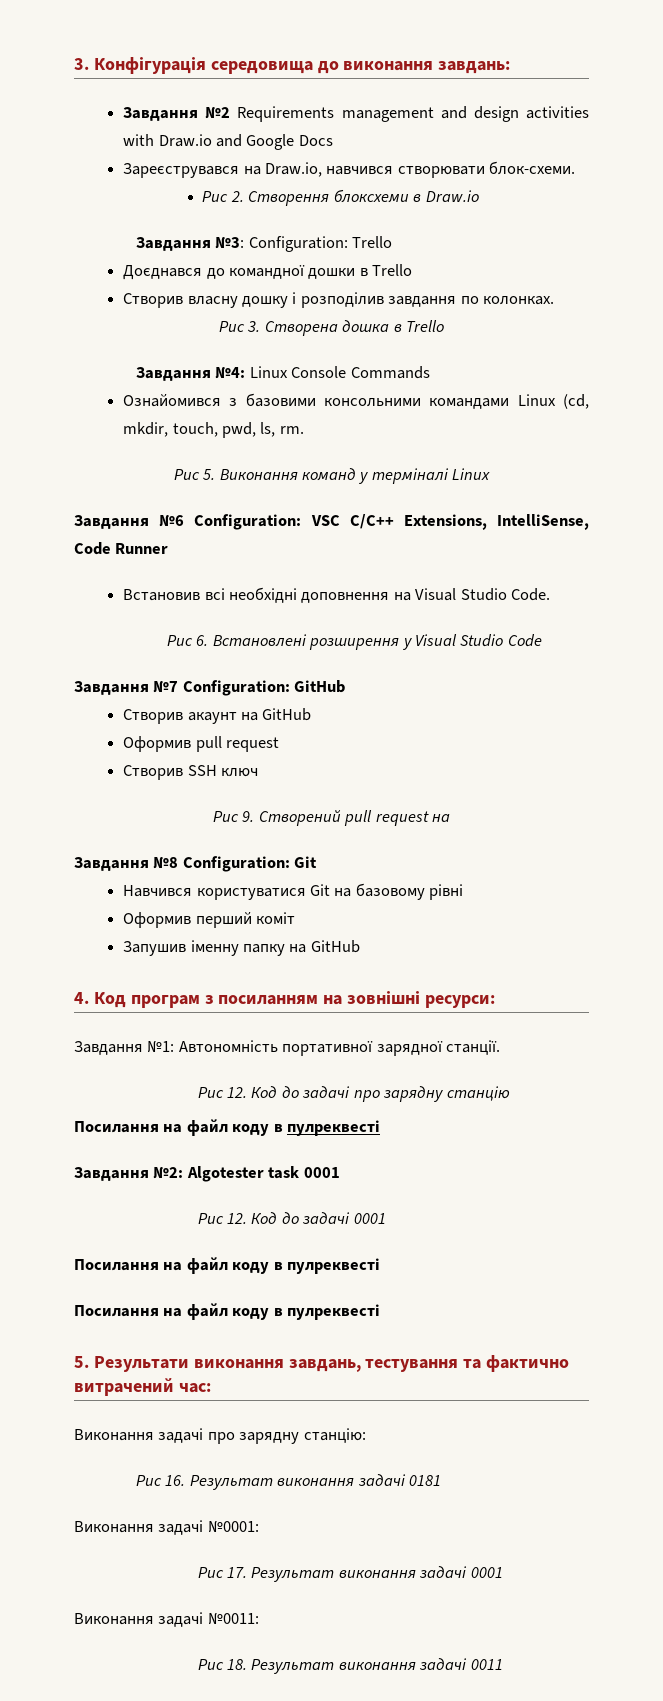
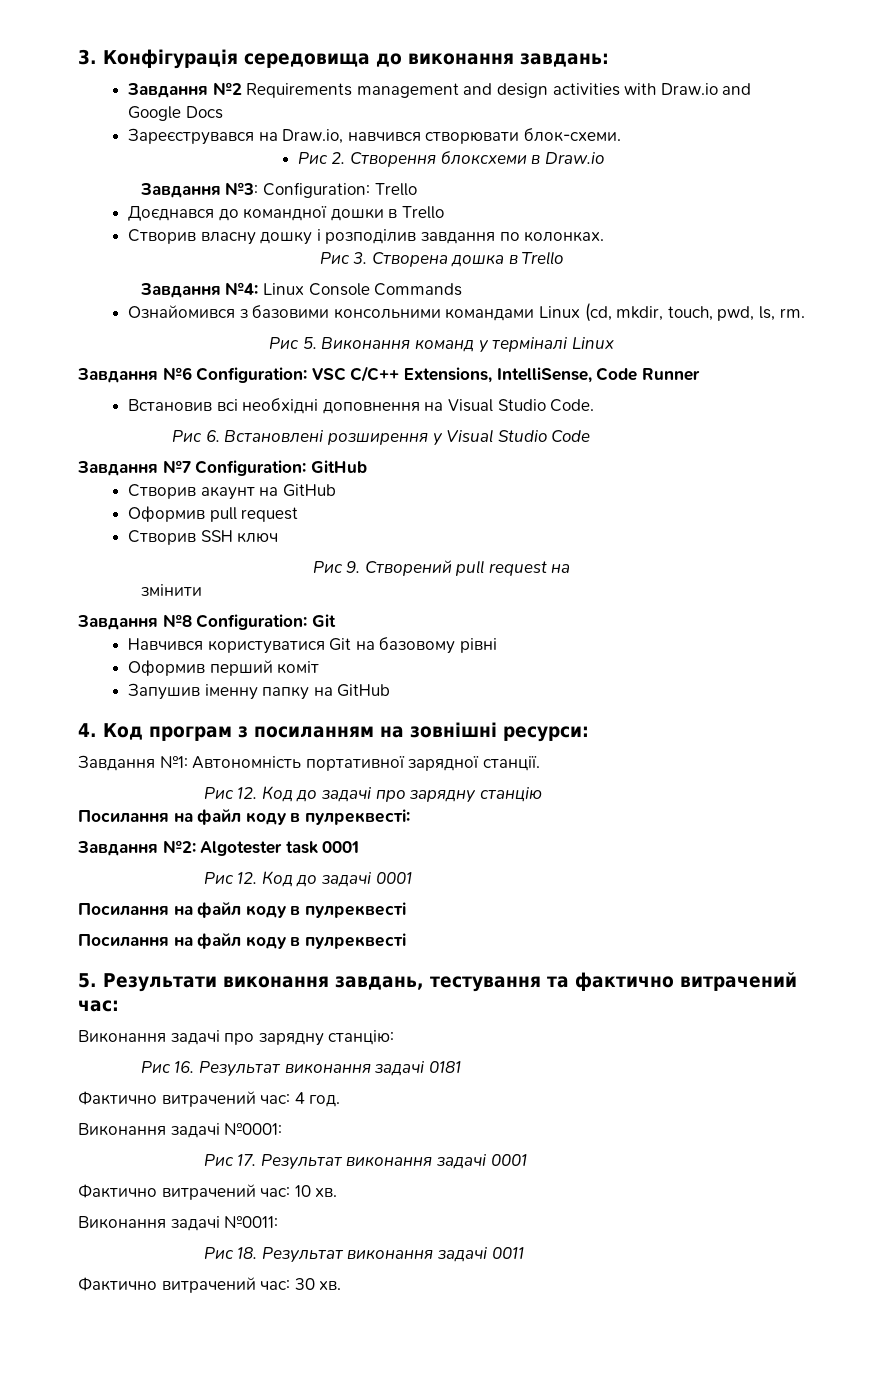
+ змінити
  Рис 12. Код до задачі про зарядну станцію
- Посилання на файл коду в пулреквесті
+ Посилання на файл коду в пулреквесті:
+ Фактично витрачений час: 4 год.
+ Фактично витрачений час: 10 хв.
+ Фактично витрачений час: 30 хв.

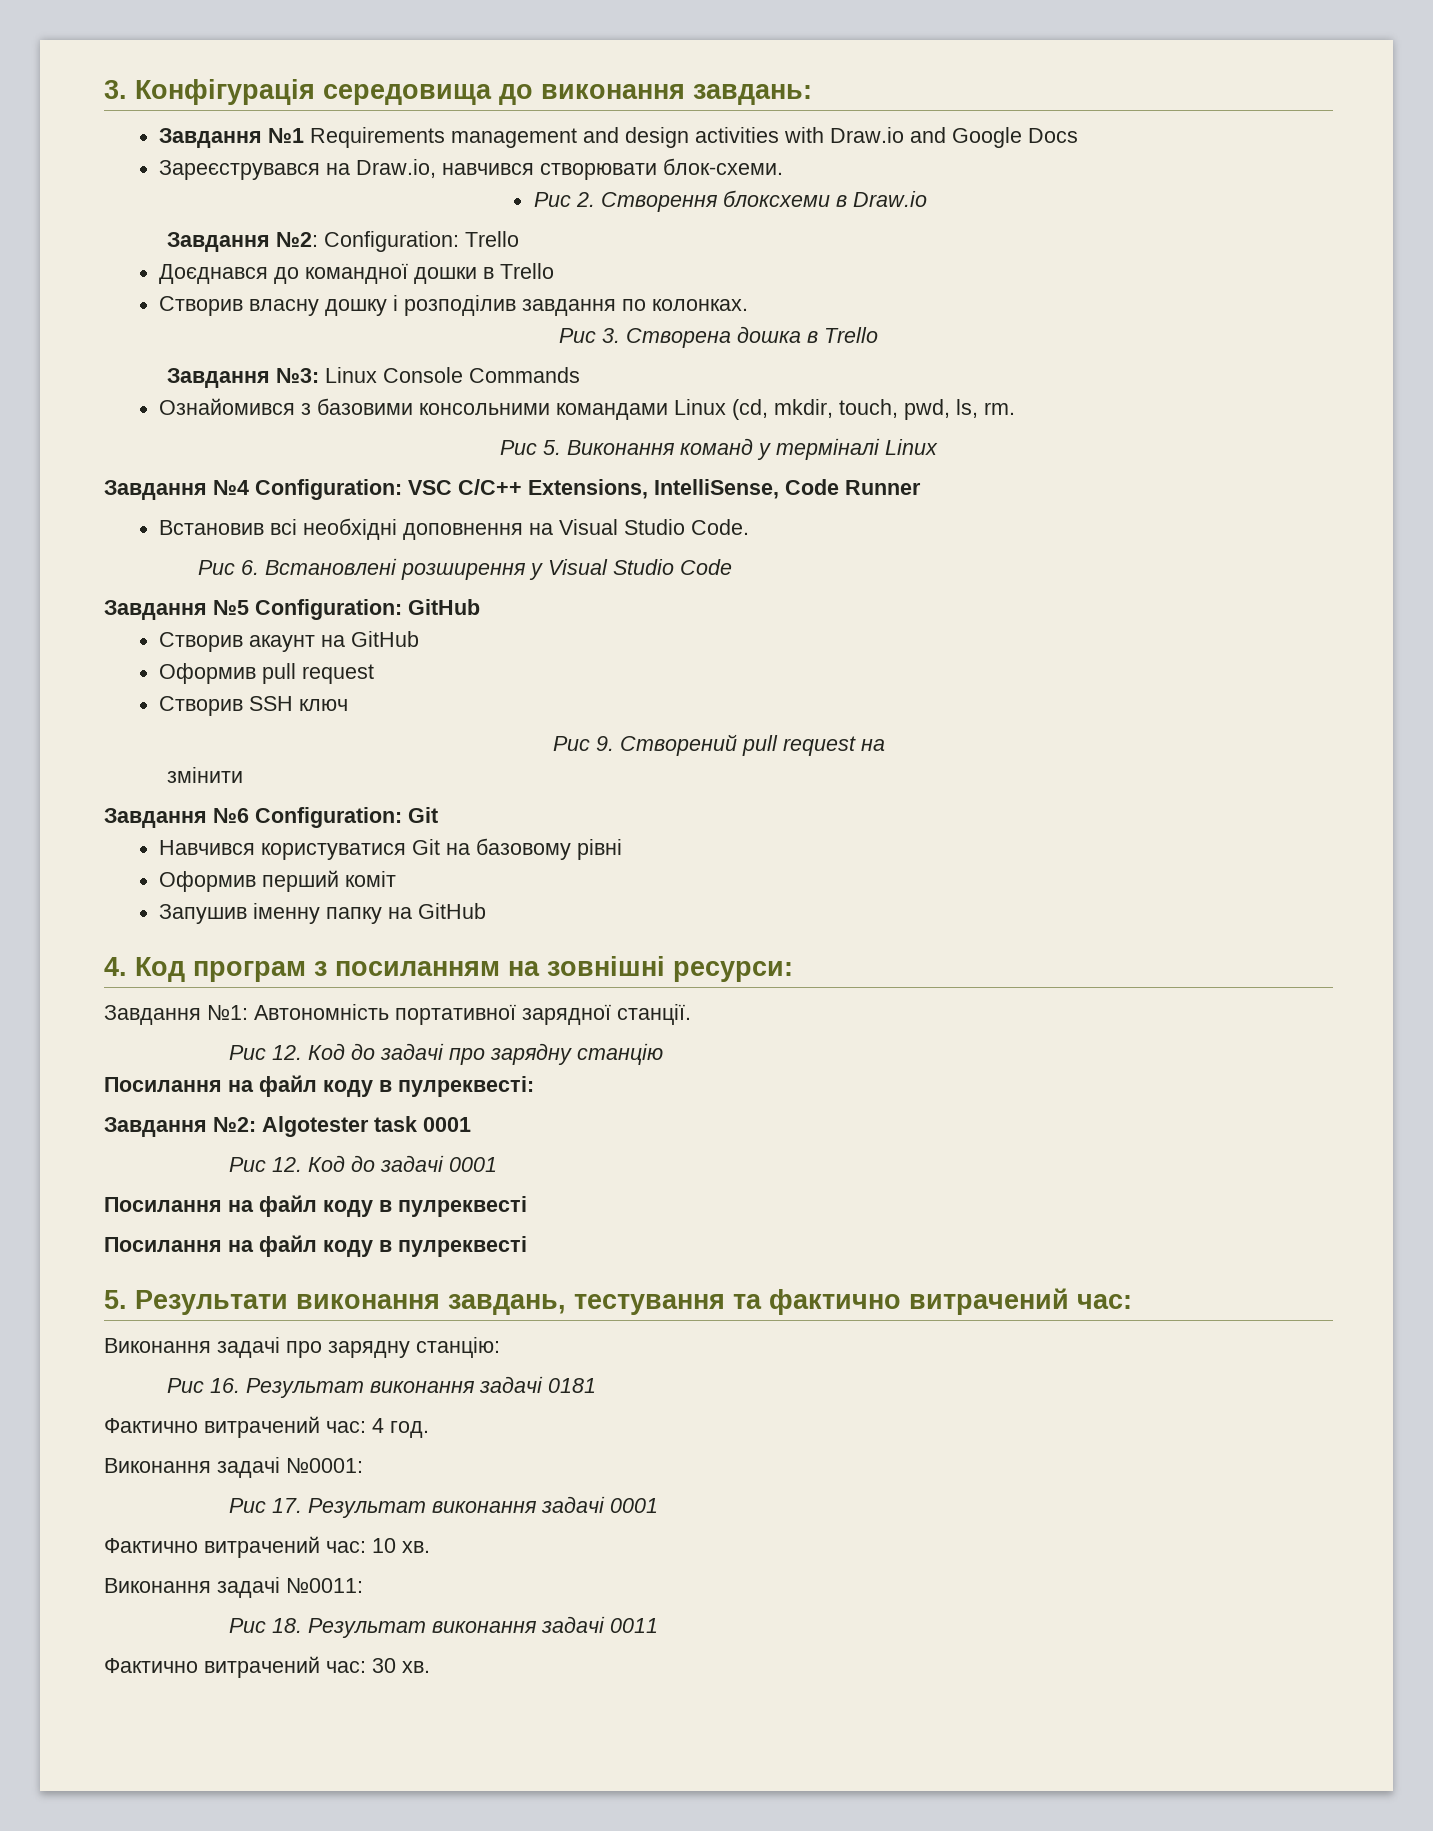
- Завдання №2 Requirements management and design activities with Draw.io and Google Docs
+ Завдання №1 Requirements management and design activities with Draw.io and Google Docs
- Завдання №3: Configuration: Trello
+ Завдання №2: Configuration: Trello
- Завдання №4: Linux Console Commands
+ Завдання №3: Linux Console Commands
- Завдання №6 Configuration: VSC C/C++ Extensions, IntelliSense, Code Runner
+ Завдання №4 Configuration: VSC C/C++ Extensions, IntelliSense, Code Runner
- Завдання №7 Configuration: GitHub
+ Завдання №5 Configuration: GitHub
- Завдання №8 Configuration: Git
+ Завдання №6 Configuration: Git

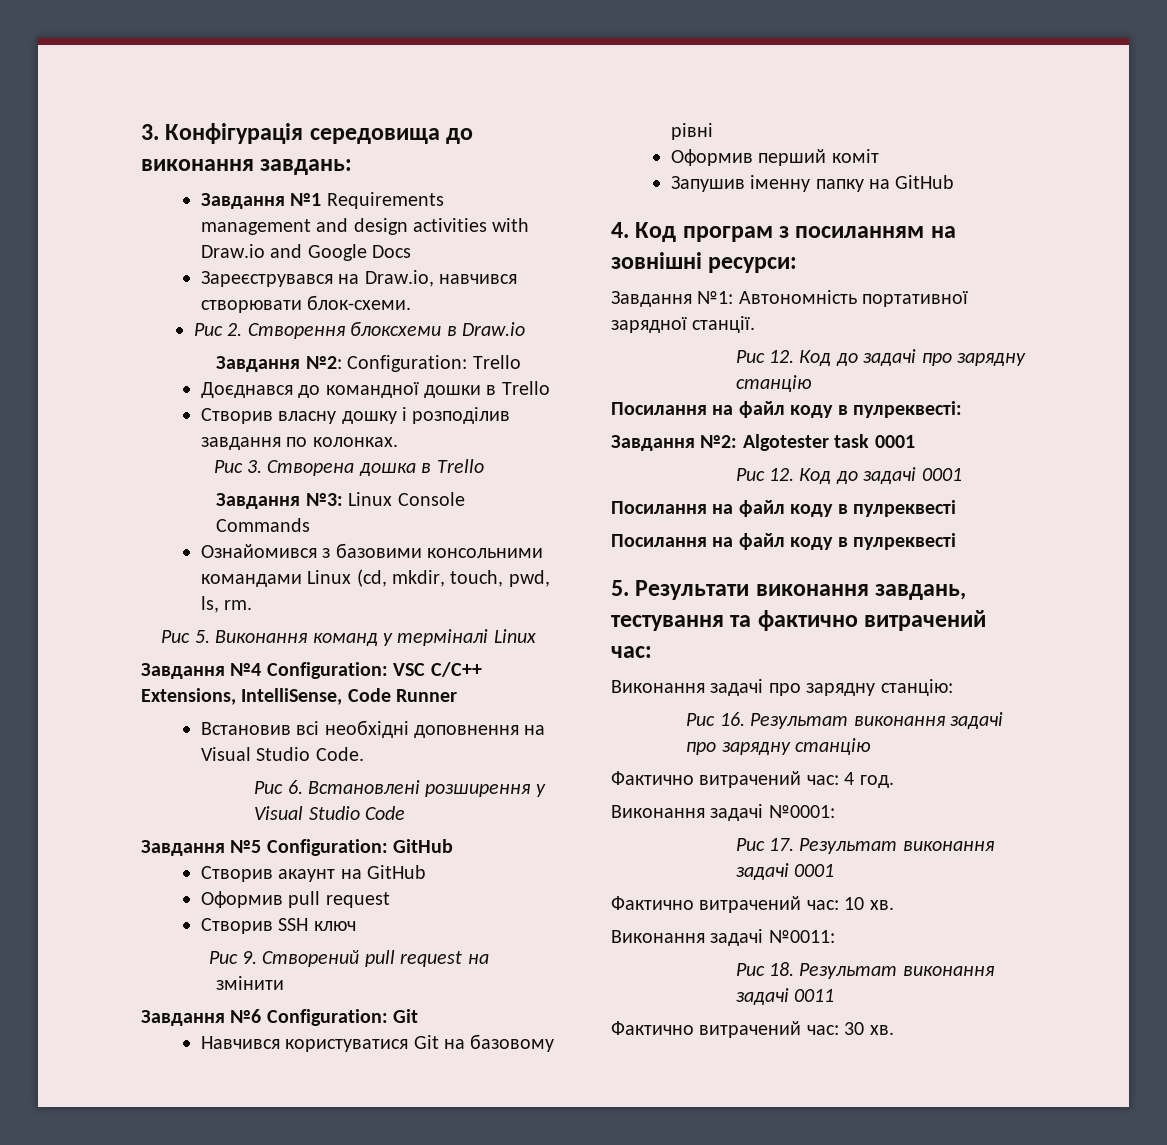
- Рис 16. Результат виконання задачі 0181
+ Рис 16. Результат виконання задачі про зарядну станцію

